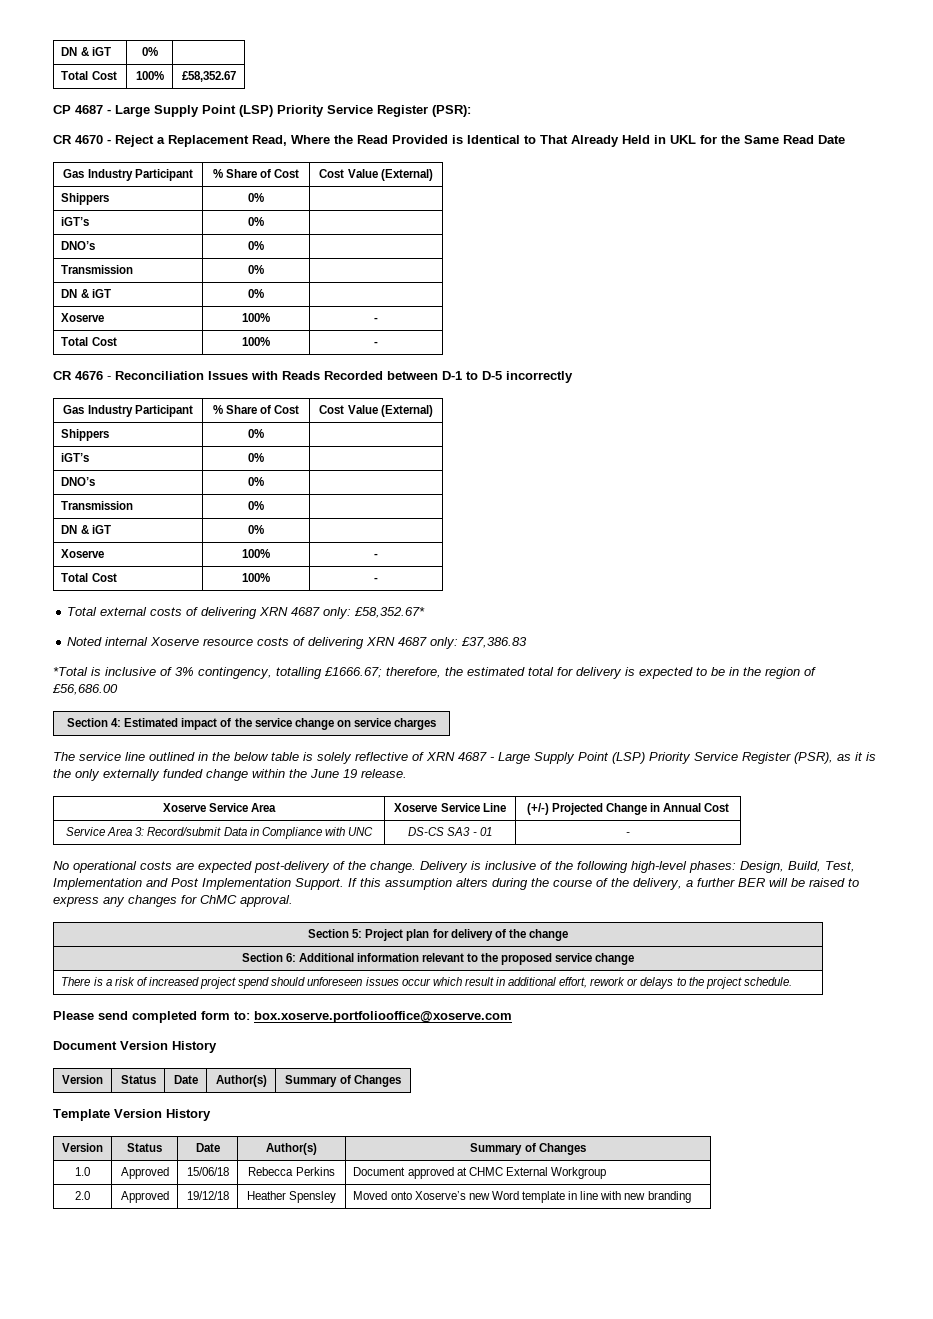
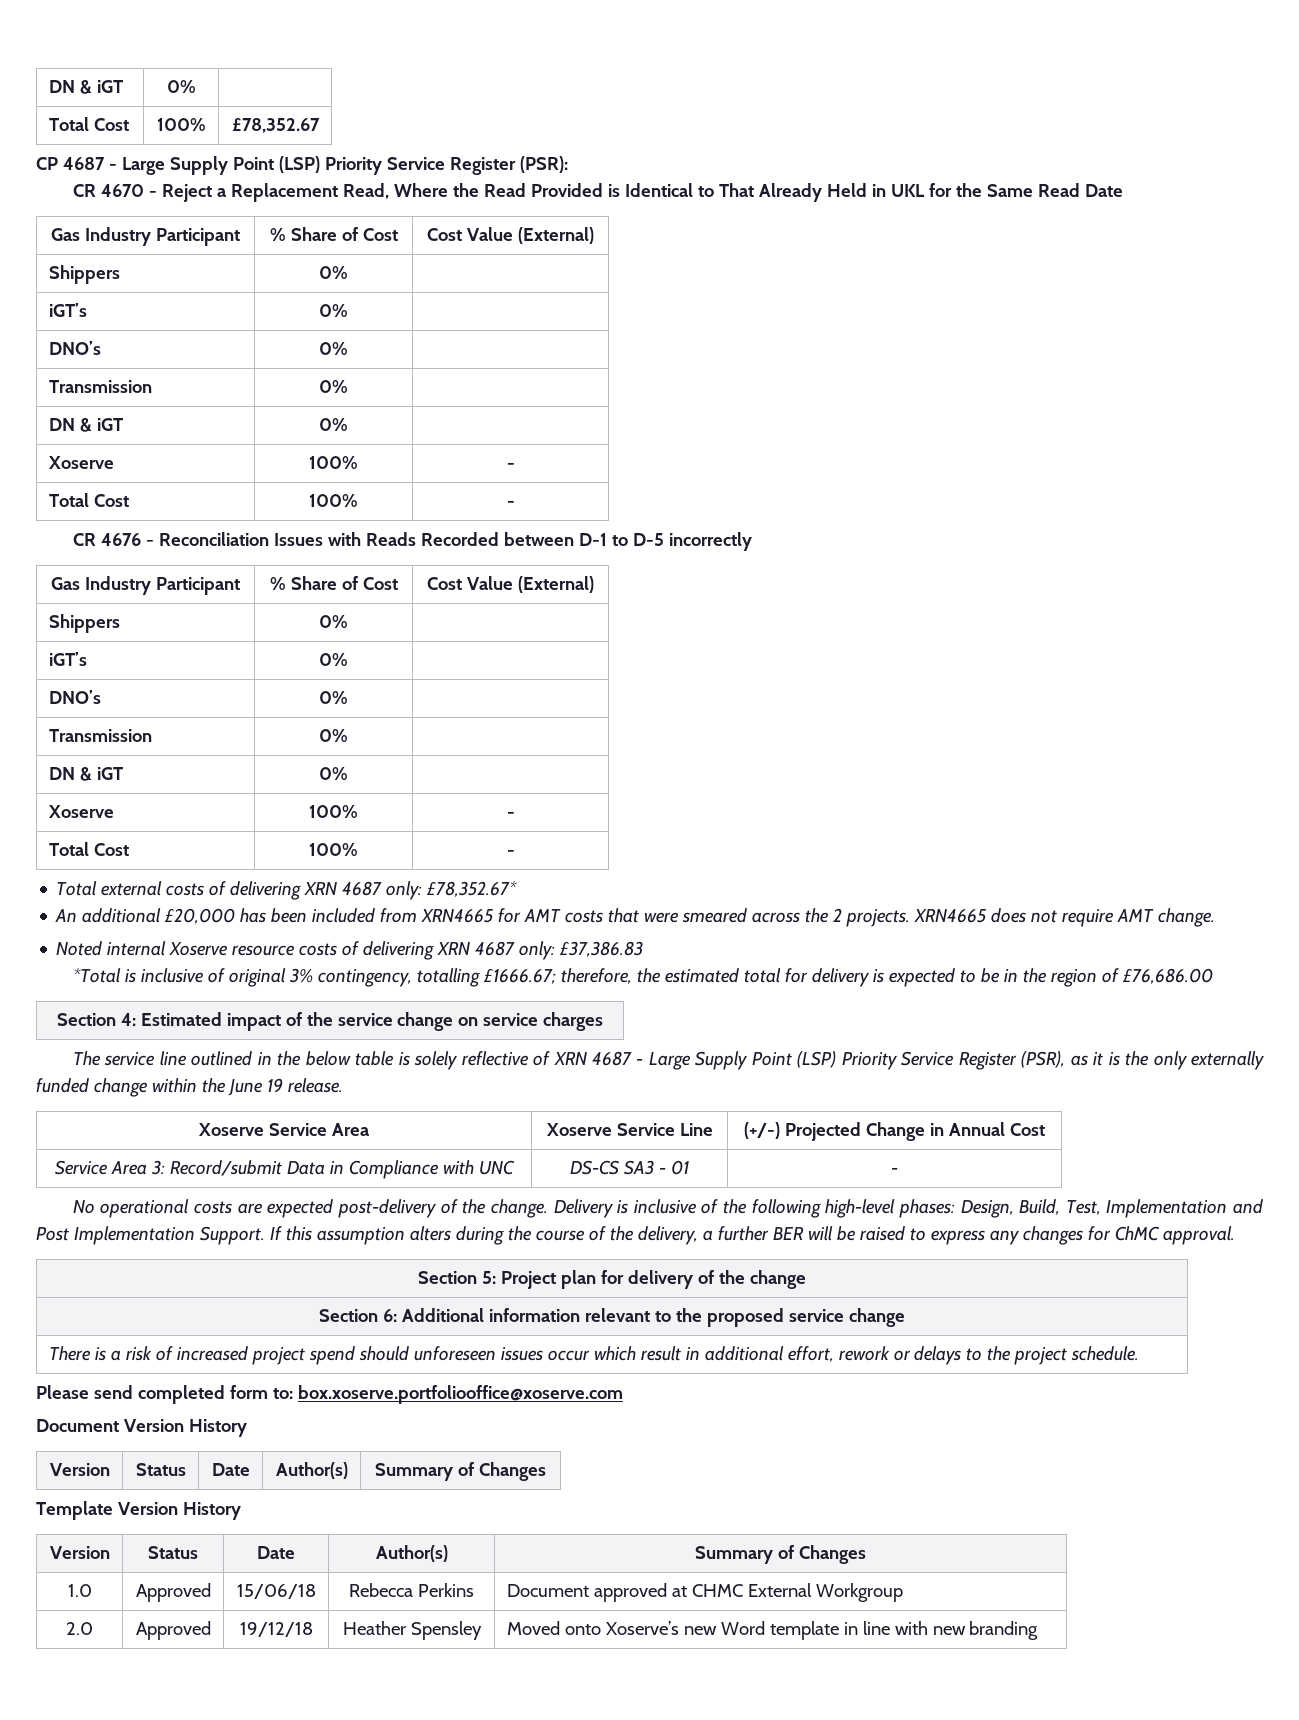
- Total Cost | 100% | £58,352.67
+ Total Cost | 100% | £78,352.67
- Total external costs of delivering XRN 4687 only: £58,352.67*
+ Total external costs of delivering XRN 4687 only: £78,352.67*
+ An additional £20,000 has been included from XRN4665 for AMT costs that were smeared across the 2 projects. XRN4665 does not require AMT change.
- *Total is inclusive of 3% contingency, totalling £1666.67; therefore, the estimated total for delivery is expected to be in the region of £56,686.00
+ *Total is inclusive of original 3% contingency, totalling £1666.67; therefore, the estimated total for delivery is expected to be in the region of £76,686.00

